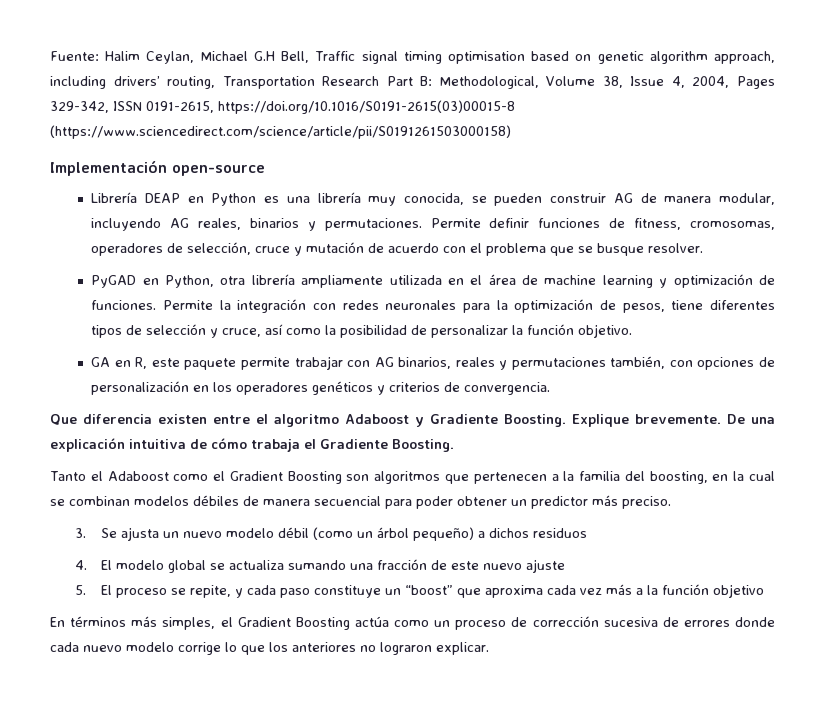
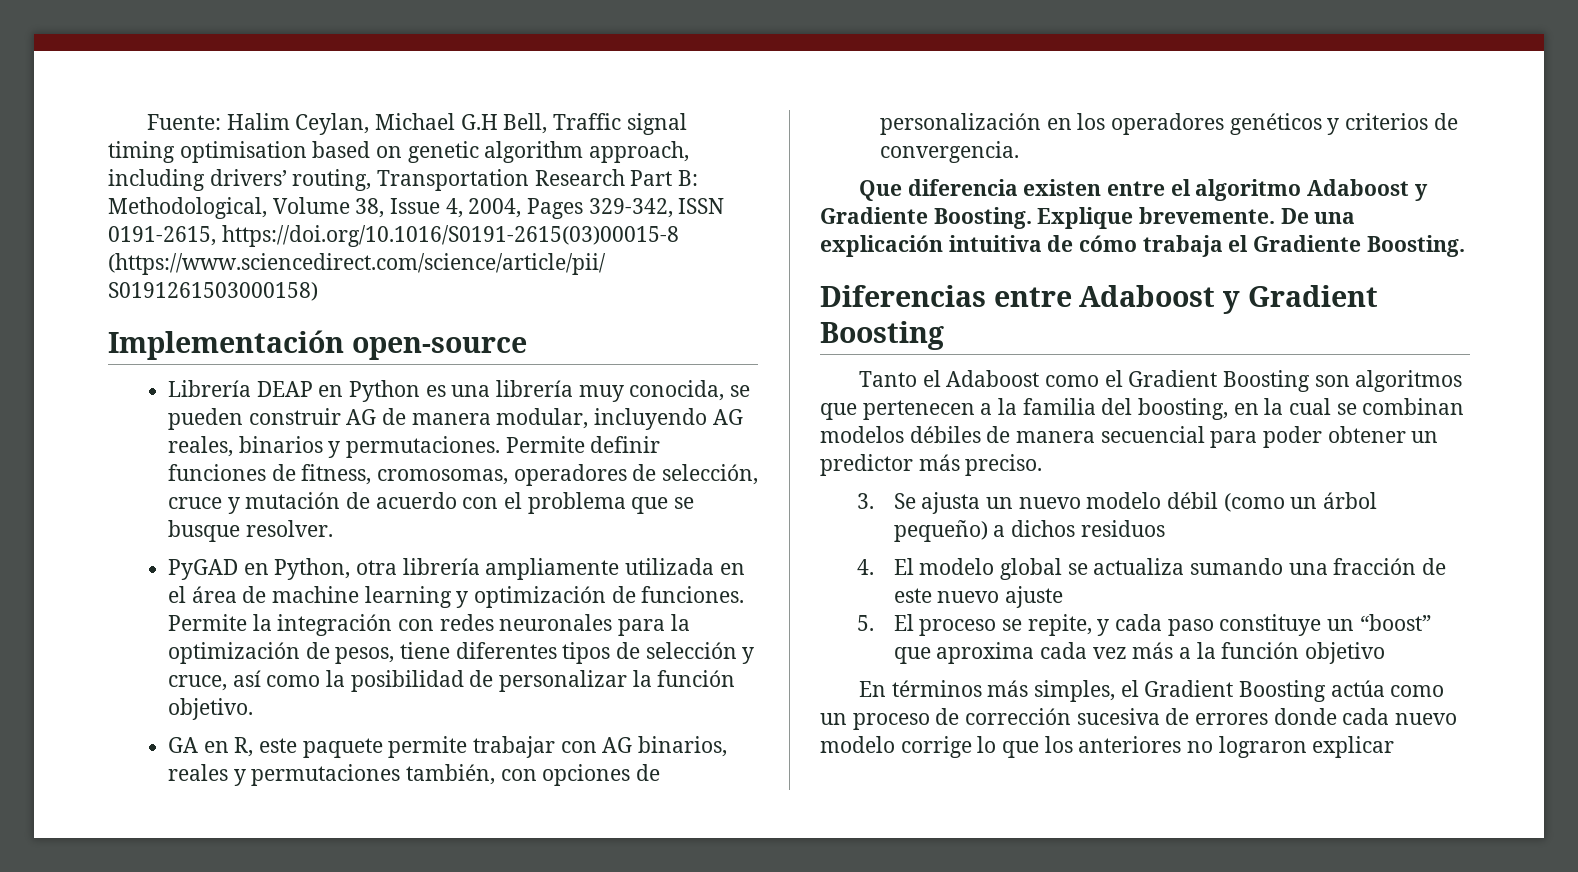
+ Diferencias entre Adaboost y Gradient Boosting
- En términos más simples, el Gradient Boosting actúa como un proceso de corrección sucesiva de errores donde cada nuevo modelo corrige lo que los anteriores no lograron explicar.
+ En términos más simples, el Gradient Boosting actúa como un proceso de corrección sucesiva de errores donde cada nuevo modelo corrige lo que los anteriores no lograron explicar

